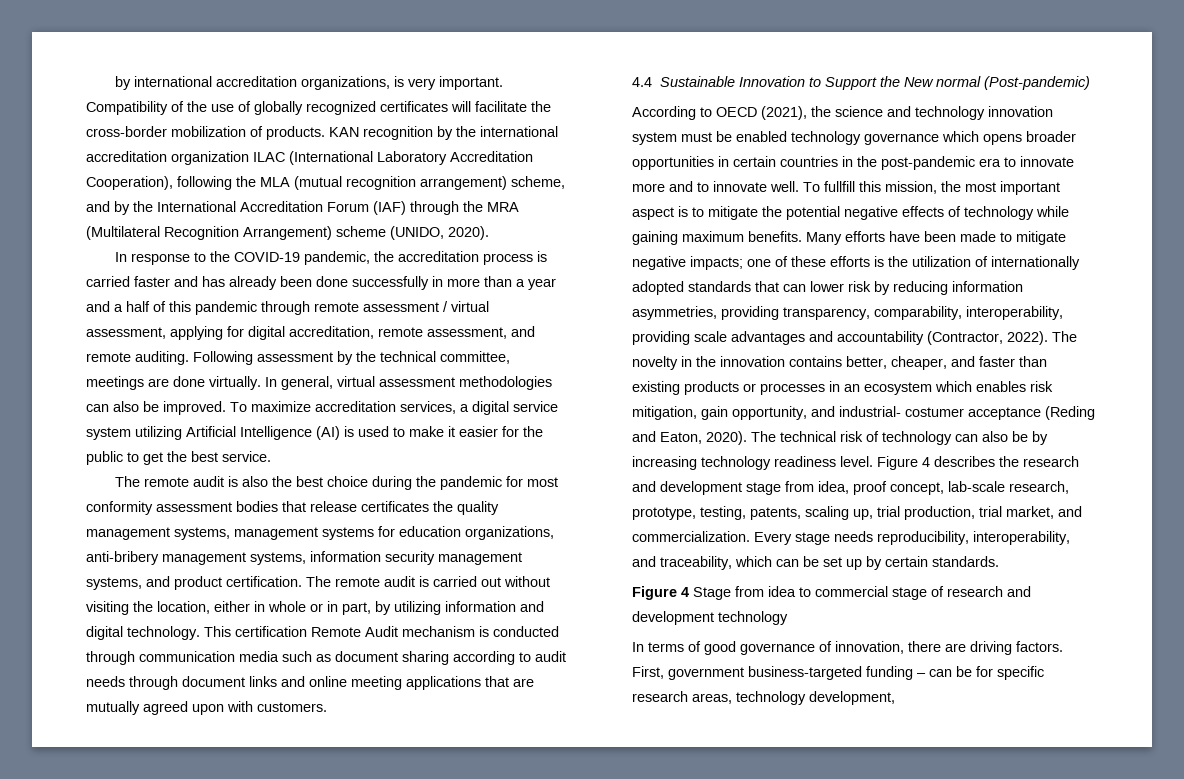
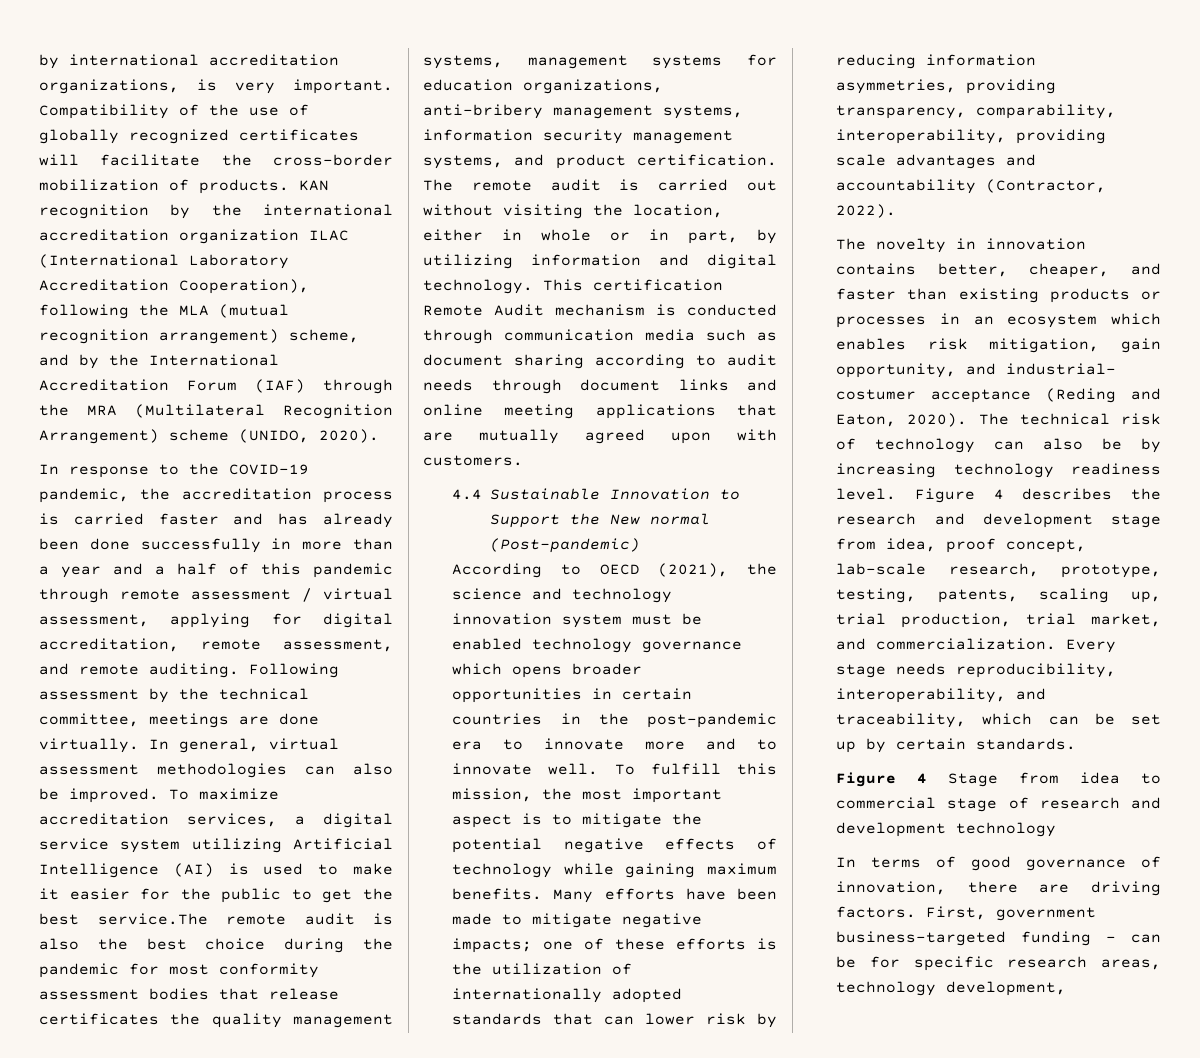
- To maximize accreditation services, a digital service system utilizing Artificial Intelligence (AI) is used to make it easier for the public to get the best service.
- The remote audit is also the best choice during the pandemic for most conformity assessment bodies that release certificates the quality management systems, management systems for education organizations, anti-bribery management systems, information security management systems, and product certification.
+ To maximize accreditation services, a digital service system utilizing Artificial Intelligence (AI) is used to make it easier for the public to get the best service.The remote audit is also the best choice during the pandemic for most conformity assessment bodies that release certificates the quality management systems, management systems for education organizations, anti-bribery management systems, information security management systems, and product certification.
- To fullfill this mission, the most important aspect is to mitigate the potential negative effects of technology while gaining maximum benefits.
+ To fulfill this mission, the most important aspect is to mitigate the potential negative effects of technology while gaining maximum benefits.
- one of these efforts is the utilization of internationally adopted standards that can lower risk by reducing information asymmetries, providing transparency, comparability, interoperability, providing scale advantages and accountability (Contractor, 2022). The novelty in the innovation contains better, cheaper, and faster than existing products or processes in an ecosystem which enables risk mitigation, gain opportunity, and industrial- costumer acceptance (Reding and Eaton, 2020).
+ one of these efforts is the utilization of internationally adopted standards that can lower risk by reducing information asymmetries, providing transparency, comparability, interoperability, providing scale advantages and accountability (Contractor, 2022).
+ The novelty in innovation contains better, cheaper, and faster than existing products or processes in an ecosystem which enables risk mitigation, gain opportunity, and industrial- costumer acceptance (Reding and Eaton, 2020).

